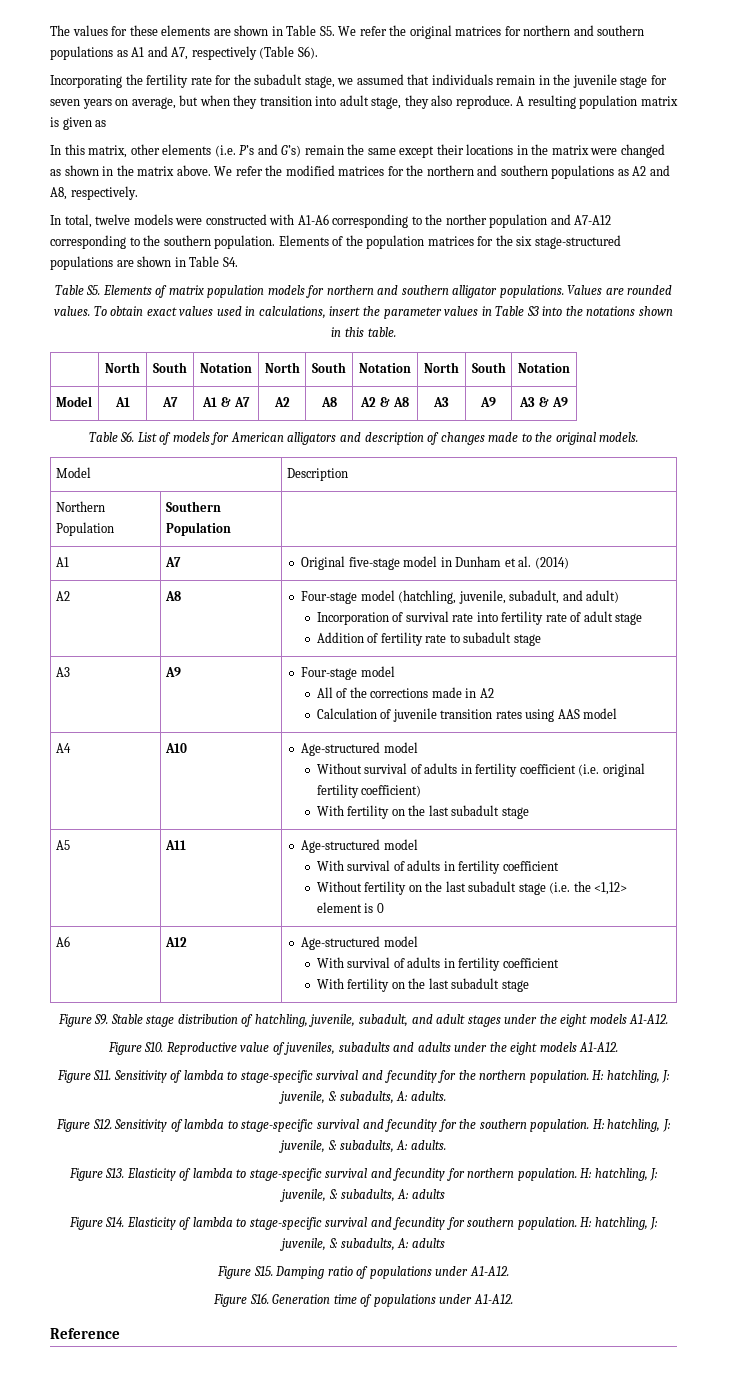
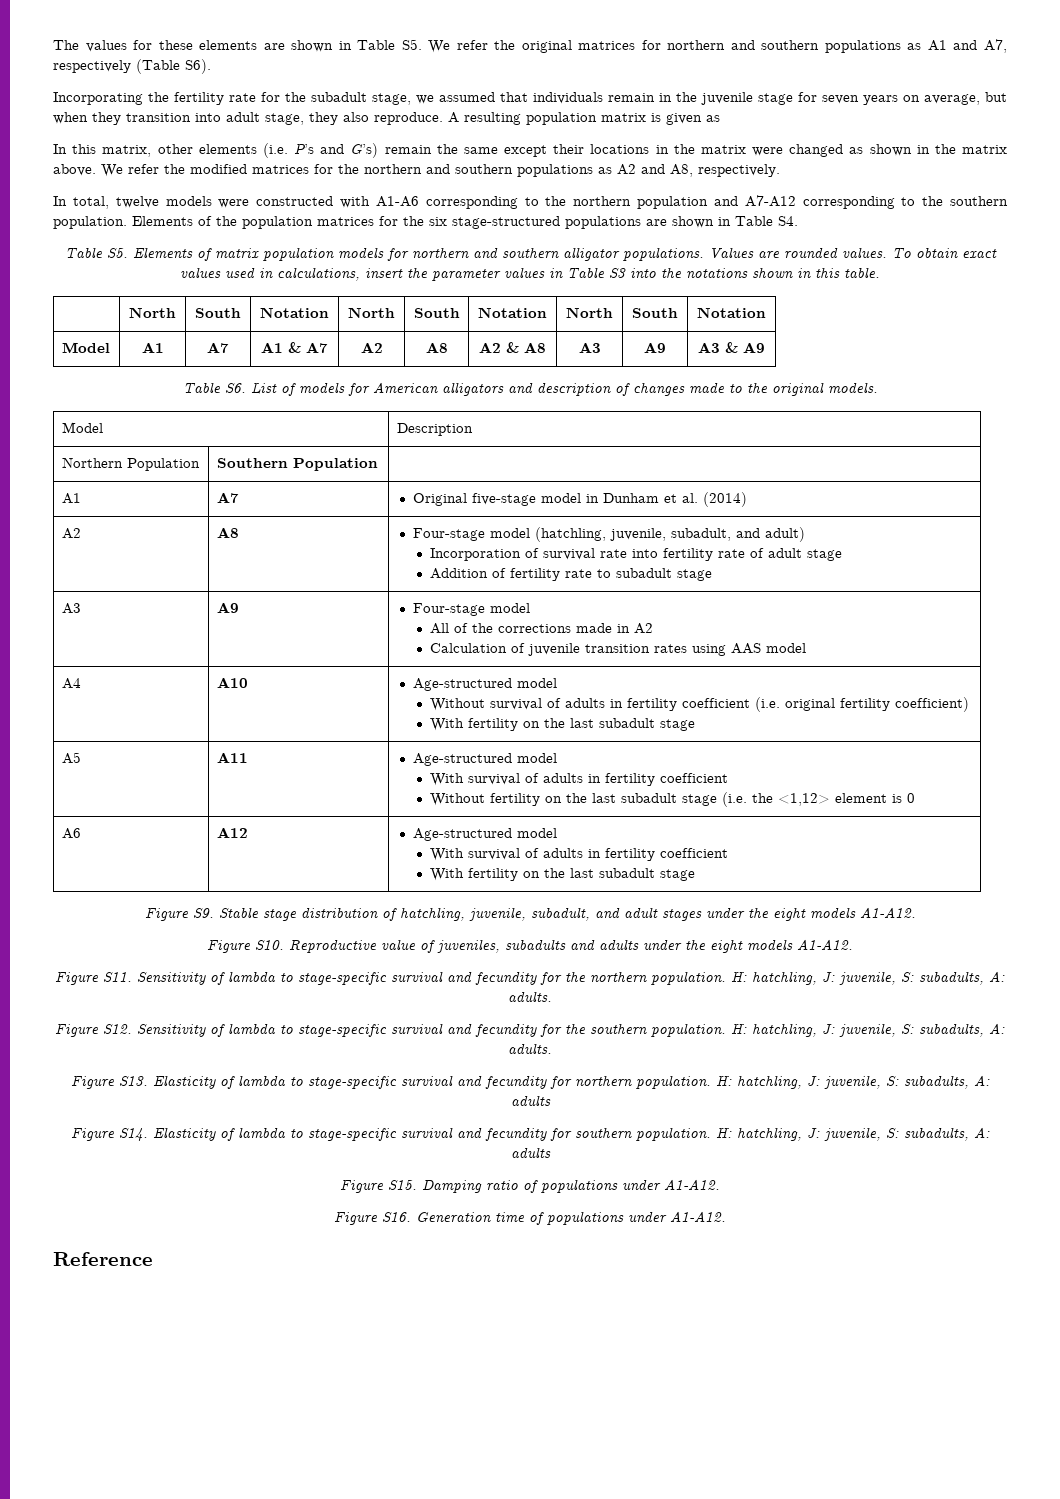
- In total, twelve models were constructed with A1-A6 corresponding to the norther population and A7-A12 corresponding to the southern population.
+ In total, twelve models were constructed with A1-A6 corresponding to the northern population and A7-A12 corresponding to the southern population.

